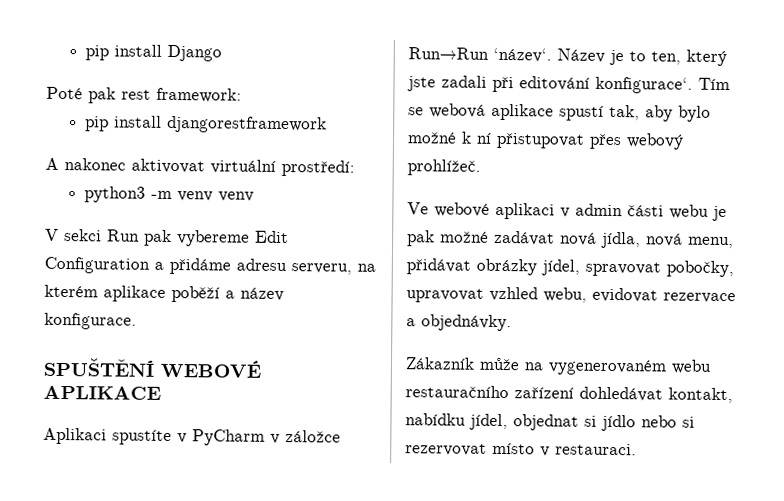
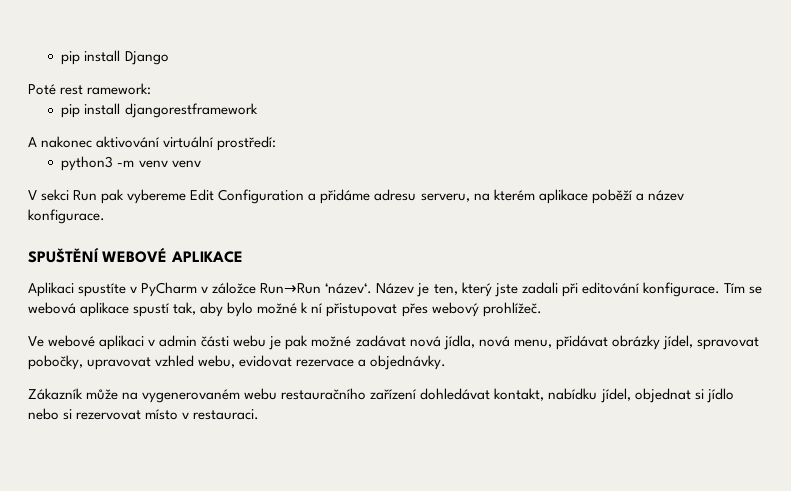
- Poté pak rest framework:
+ Poté rest ramework:
- A nakonec aktivovat virtuální prostředí:
+ A nakonec aktivování virtuální prostředí:
- Název je to ten, který jste zadali při editování konfigurace‘.
+ Název je ten, který jste zadali při editování konfigurace.

